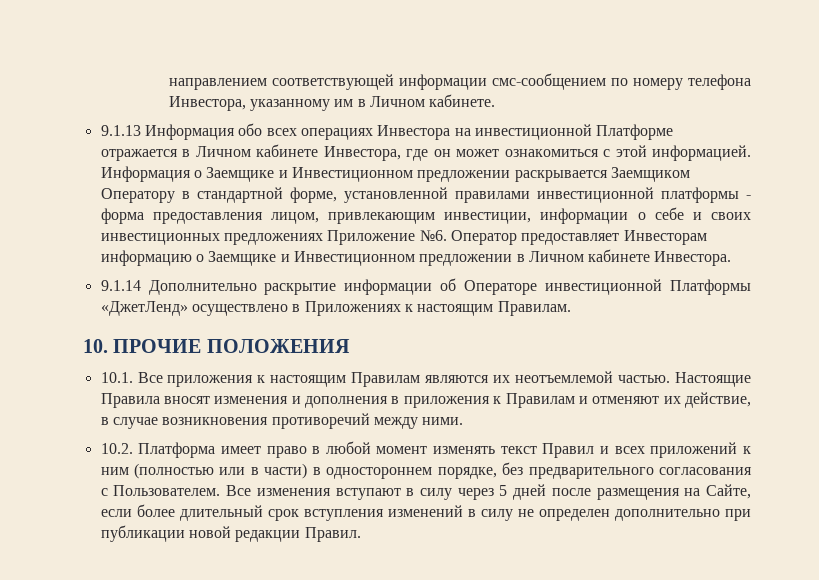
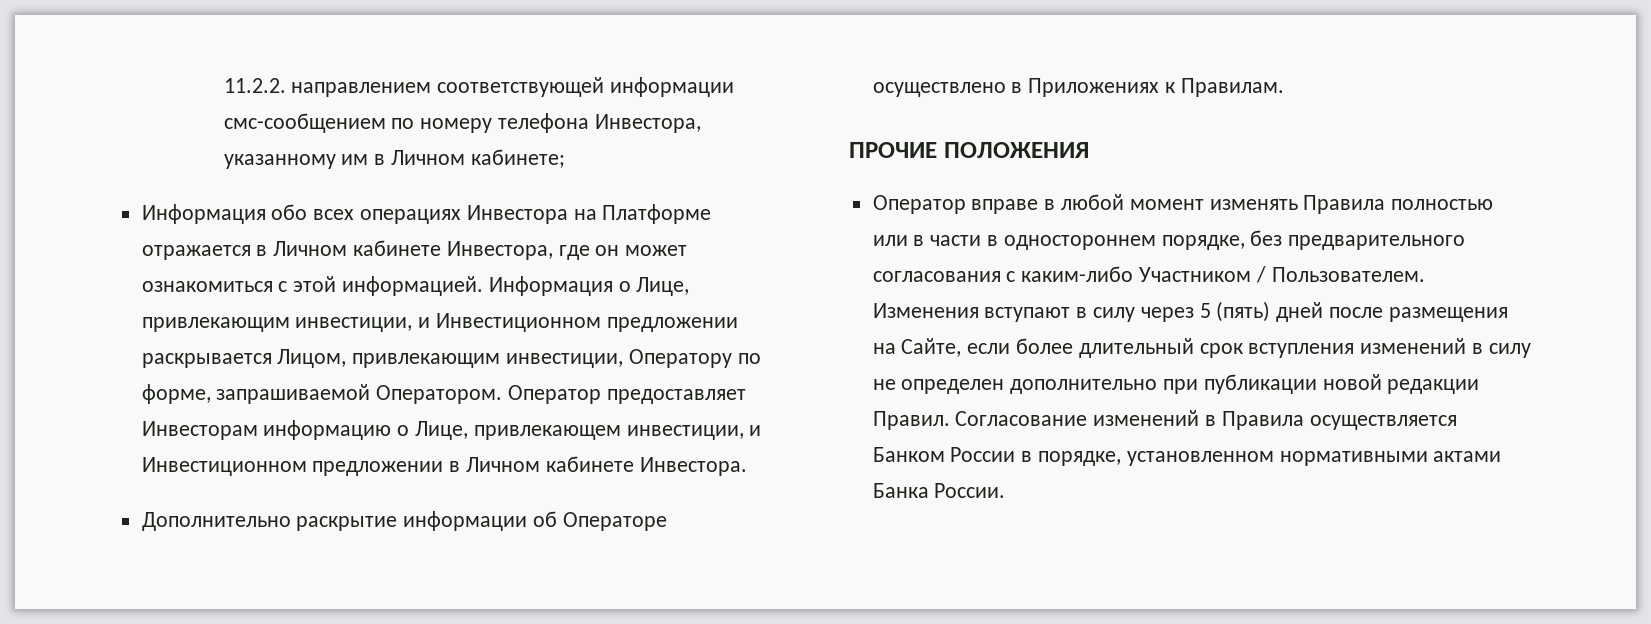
- направлением соответствующей информации смс-сообщением по номеру телефона Инвестора, указанному им в Личном кабинете.
- 9.1.13 Информация обо всех операциях Инвестора на инвестиционной Платформе отражается в Личном кабинете Инвестора, где он может ознакомиться с этой информацией.
+ 11.2.2. направлением соответствующей информации смс-сообщением по номеру телефона Инвестора, указанному им в Личном кабинете;
+ Информация обо всех операциях Инвестора на Платформе отражается в Личном кабинете Инвестора, где он может ознакомиться с этой информацией.
- Информация о Заемщике и Инвестиционном предложении раскрывается Заемщиком Оператору в стандартной форме, установленной правилами инвестиционной платформы - форма предоставления лицом, привлекающим инвестиции, информации о себе и своих инвестиционных предложениях Приложение №6.
+ Информация о Лице, привлекающим инвестиции, и Инвестиционном предложении раскрывается Лицом, привлекающим инвестиции, Оператору по форме, запрашиваемой Оператором.
- Оператор предоставляет Инвесторам информацию о Заемщике и Инвестиционном предложении в Личном кабинете Инвестора.
+ Оператор предоставляет Инвесторам информацию о Лице, привлекающем инвестиции, и Инвестиционном предложении в Личном кабинете Инвестора.
- 9.1.14 Дополнительно раскрытие информации об Операторе инвестиционной Платформы «ДжетЛенд» осуществлено в Приложениях к настоящим Правилам.
+ Дополнительно раскрытие информации об Операторе осуществлено в Приложениях к Правилам.
- 10. ПРОЧИЕ ПОЛОЖЕНИЯ
+ ПРОЧИЕ ПОЛОЖЕНИЯ
- 10.1. Все приложения к настоящим Правилам являются их неотъемлемой частью. Настоящие Правила вносят изменения и дополнения в приложения к Правилам и отменяют их действие, в случае возникновения противоречий между ними.
- 10.2. Платформа имеет право в любой момент изменять текст Правил и всех приложений к ним (полностью или в части) в одностороннем порядке, без предварительного согласования с Пользователем. Все изменения вступают в силу через 5 дней после размещения на Сайте, если более длительный срок вступления изменений в силу не определен дополнительно при публикации новой редакции Правил.
+ Оператор вправе в любой момент изменять Правила полностью или в части в одностороннем порядке, без предварительного согласования с каким-либо Участником / Пользователем. Изменения вступают в силу через 5 (пять) дней после размещения на Сайте, если более длительный срок вступления изменений в силу не определен дополнительно при публикации новой редакции Правил.
+ Согласование изменений в Правила осуществляется Банком России в порядке, установленном нормативными актами Банка России.

